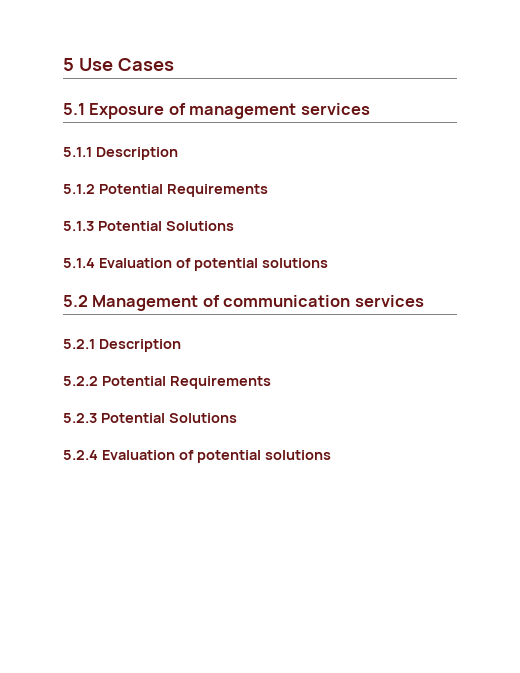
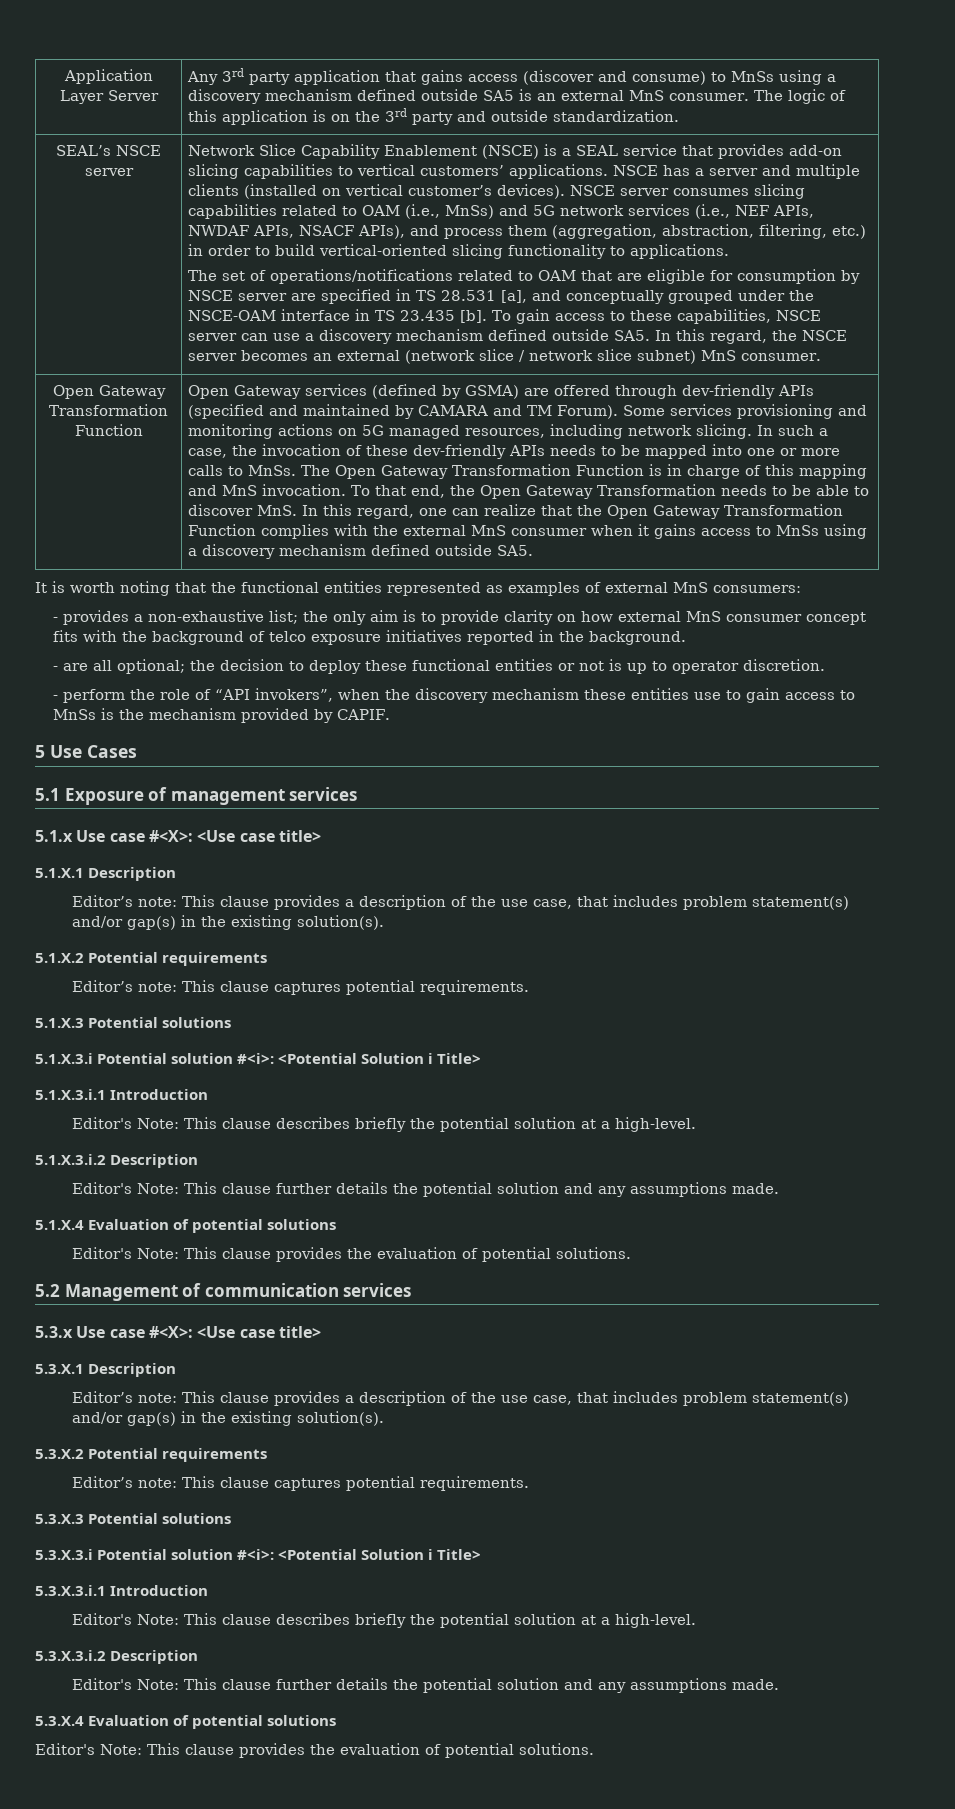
+ Application Layer Server | Any 3rd party application that gains access (discover and consume) to MnSs using a discovery mechanism defined outside SA5 is an external MnS consumer. The logic of this application is on the 3rd party and outside standardization.
+ SEAL’s NSCE server | Network Slice Capability Enablement (NSCE) is a SEAL service that provides add-on slicing capabilities to vertical customers’ applications. NSCE has a server and multiple clients (installed on vertical customer’s devices). NSCE server consumes slicing capabilities related to OAM (i.e., MnSs) and 5G network services (i.e., NEF APIs, NWDAF APIs, NSACF APIs), and process them (aggregation, abstraction, filtering, etc.) in order to build vertical-oriented slicing functionality to applications.
+ The set of operations/notifications related to OAM that are eligible for consumption by NSCE server are specified in TS 28.531 [a], and conceptually grouped under the NSCE-OAM interface in TS 23.435 [b]. To gain access to these capabilities, NSCE server can use a discovery mechanism defined outside SA5. In this regard, the NSCE server becomes an external (network slice / network slice subnet) MnS consumer.
+ Open Gateway Transformation Function | Open Gateway services (defined by GSMA) are offered through dev-friendly APIs (specified and maintained by CAMARA and TM Forum). Some services provisioning and monitoring actions on 5G managed resources, including network slicing. In such a case, the invocation of these dev-friendly APIs needs to be mapped into one or more calls to MnSs. The Open Gateway Transformation Function is in charge of this mapping and MnS invocation. To that end, the Open Gateway Transformation needs to be able to discover MnS. In this regard, one can realize that the Open Gateway Transformation Function complies with the external MnS consumer when it gains access to MnSs using a discovery mechanism defined outside SA5.
+ It is worth noting that the functional entities represented as examples of external MnS consumers:
+ - provides a non-exhaustive list; the only aim is to provide clarity on how external MnS consumer concept fits with the background of telco exposure initiatives reported in the background.
+ - are all optional; the decision to deploy these functional entities or not is up to operator discretion.
+ - perform the role of “API invokers”, when the discovery mechanism these entities use to gain access to MnSs is the mechanism provided by CAPIF.
- 5.1.1 Description
- 5.1.2 Potential Requirements
- 5.1.3 Potential Solutions
- 5.1.4 Evaluation of potential solutions
+ 5.1.x Use case #<X>: <Use case title>
+ 5.1.X.1 Description
+ Editor’s note: This clause provides a description of the use case, that includes problem statement(s) and/or gap(s) in the existing solution(s).
+ 5.1.X.2 Potential requirements
+ Editor’s note: This clause captures potential requirements.
+ 5.1.X.3 Potential solutions
+ 5.1.X.3.i Potential solution #<i>: <Potential Solution i Title>
+ 5.1.X.3.i.1 Introduction
+ Editor's Note: This clause describes briefly the potential solution at a high-level.
+ 5.1.X.3.i.2 Description
+ Editor's Note: This clause further details the potential solution and any assumptions made.
+ 5.1.X.4 Evaluation of potential solutions
+ Editor's Note: This clause provides the evaluation of potential solutions.
- 5.2.1 Description
- 5.2.2 Potential Requirements
- 5.2.3 Potential Solutions
- 5.2.4 Evaluation of potential solutions
+ 5.3.x Use case #<X>: <Use case title>
+ 5.3.X.1 Description
+ Editor’s note: This clause provides a description of the use case, that includes problem statement(s) and/or gap(s) in the existing solution(s).
+ 5.3.X.2 Potential requirements
+ Editor’s note: This clause captures potential requirements.
+ 5.3.X.3 Potential solutions
+ 5.3.X.3.i Potential solution #<i>: <Potential Solution i Title>
+ 5.3.X.3.i.1 Introduction
+ Editor's Note: This clause describes briefly the potential solution at a high-level.
+ 5.3.X.3.i.2 Description
+ Editor's Note: This clause further details the potential solution and any assumptions made.
+ 5.3.X.4 Evaluation of potential solutions
+ Editor's Note: This clause provides the evaluation of potential solutions.

